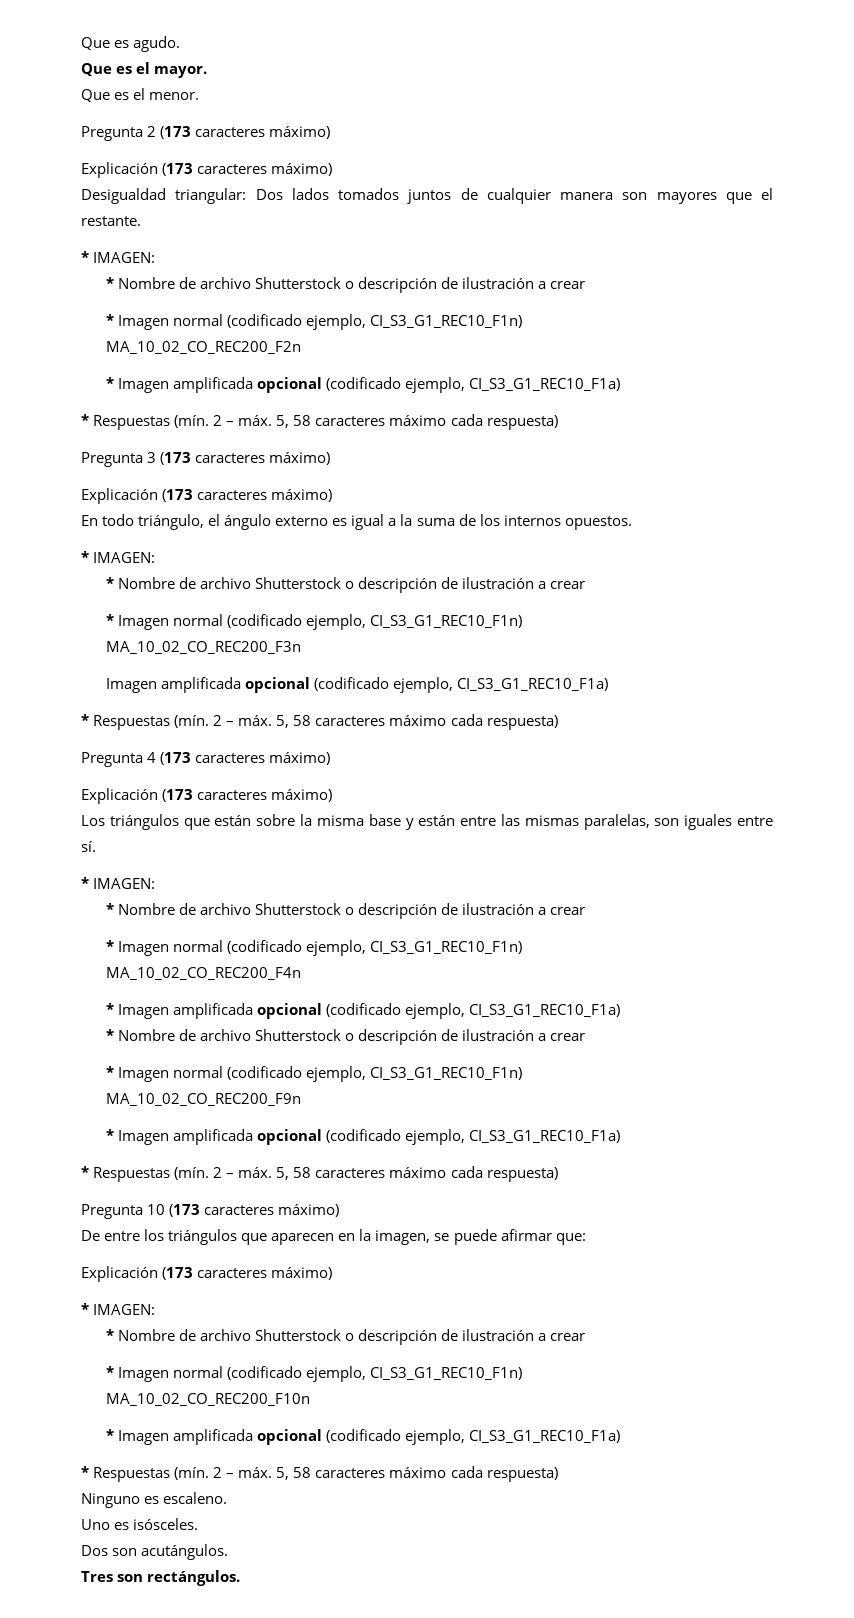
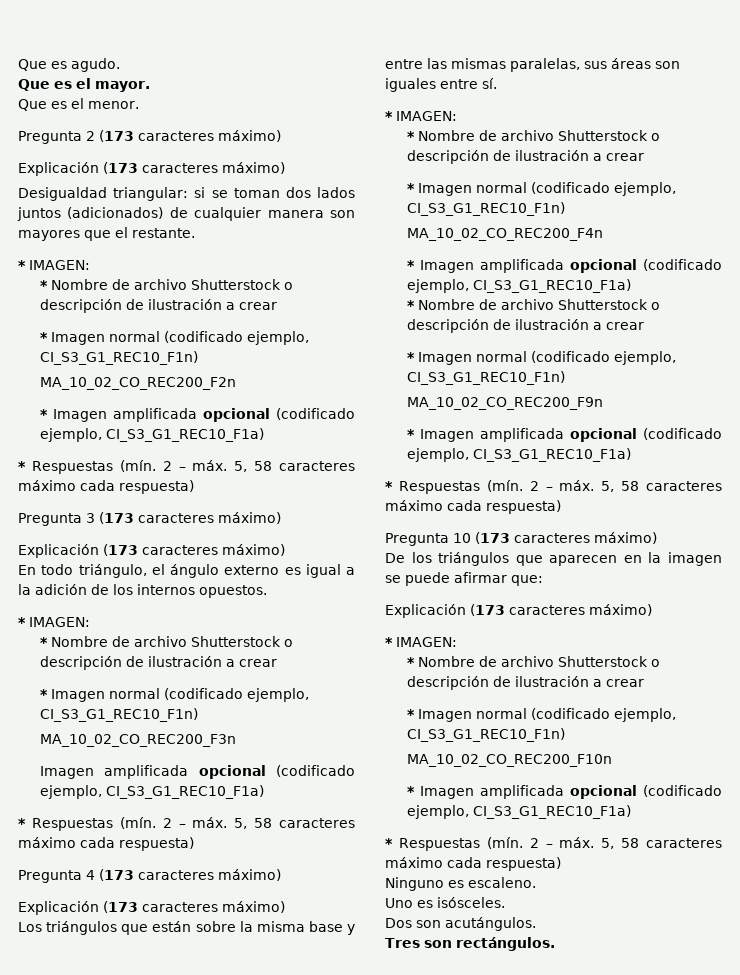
- Desigualdad triangular: Dos lados tomados juntos de cualquier manera son mayores que el restante.
+ Desigualdad triangular: si se toman dos lados juntos (adicionados) de cualquier manera son mayores que el restante.
- En todo triángulo, el ángulo externo es igual a la suma de los internos opuestos.
+ En todo triángulo, el ángulo externo es igual a la adición de los internos opuestos.
- Los triángulos que están sobre la misma base y están entre las mismas paralelas, son iguales entre sí.
+ Los triángulos que están sobre la misma base y entre las mismas paralelas, sus áreas son iguales entre sí.
- De entre los triángulos que aparecen en la imagen, se puede afirmar que:
+ De los triángulos que aparecen en la imagen se puede afirmar que:

